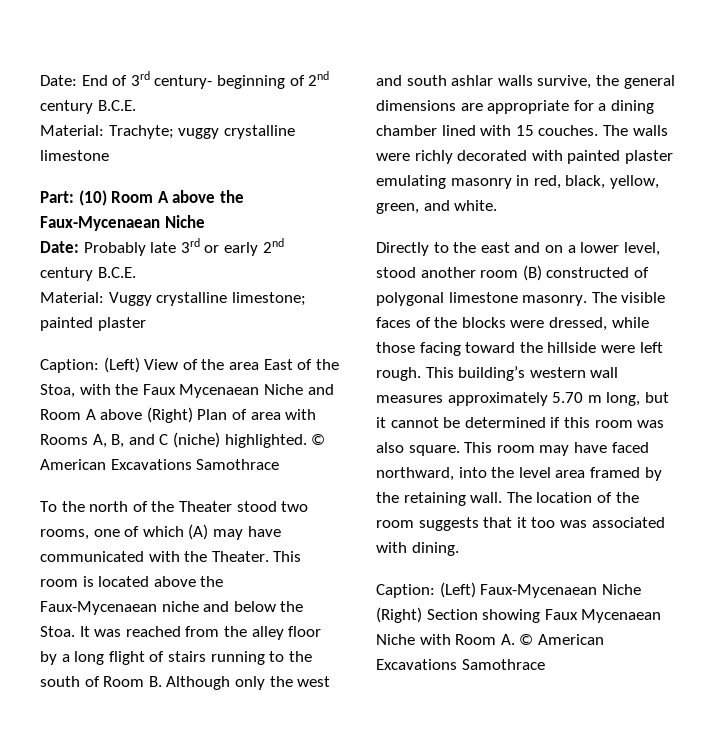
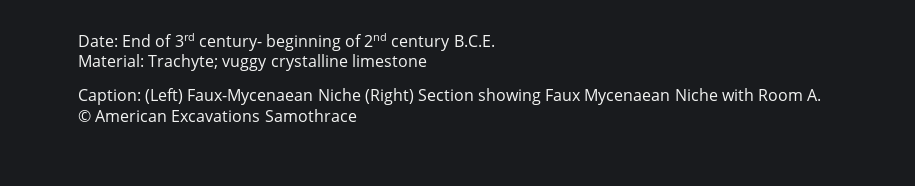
- Part: (10) Room A above the Faux-Mycenaean Niche
- Date: Probably late 3rd or early 2nd century B.C.E.
- Material: Vuggy crystalline limestone; painted plaster
- Caption: (Left) View of the area East of the Stoa, with the Faux Mycenaean Niche and Room A above (Right) Plan of area with Rooms A, B, and C (niche) highlighted. © American Excavations Samothrace
- To the north of the Theater stood two rooms, one of which (A) may have communicated with the Theater. This room is located above the Faux-Mycenaean niche and below the Stoa. It was reached from the alley floor by a long flight of stairs running to the south of Room B. Although only the west and south ashlar walls survive, the general dimensions are appropriate for a dining chamber lined with 15 couches. The walls were richly decorated with painted plaster emulating masonry in red, black, yellow, green, and white.
- Directly to the east and on a lower level, stood another room (B) constructed of polygonal limestone masonry. The visible faces of the blocks were dressed, while those facing toward the hillside were left rough. This building’s western wall measures approximately 5.70 m long, but it cannot be determined if this room was also square. This room may have faced northward, into the level area framed by the retaining wall. The location of the room suggests that it too was associated with dining.

